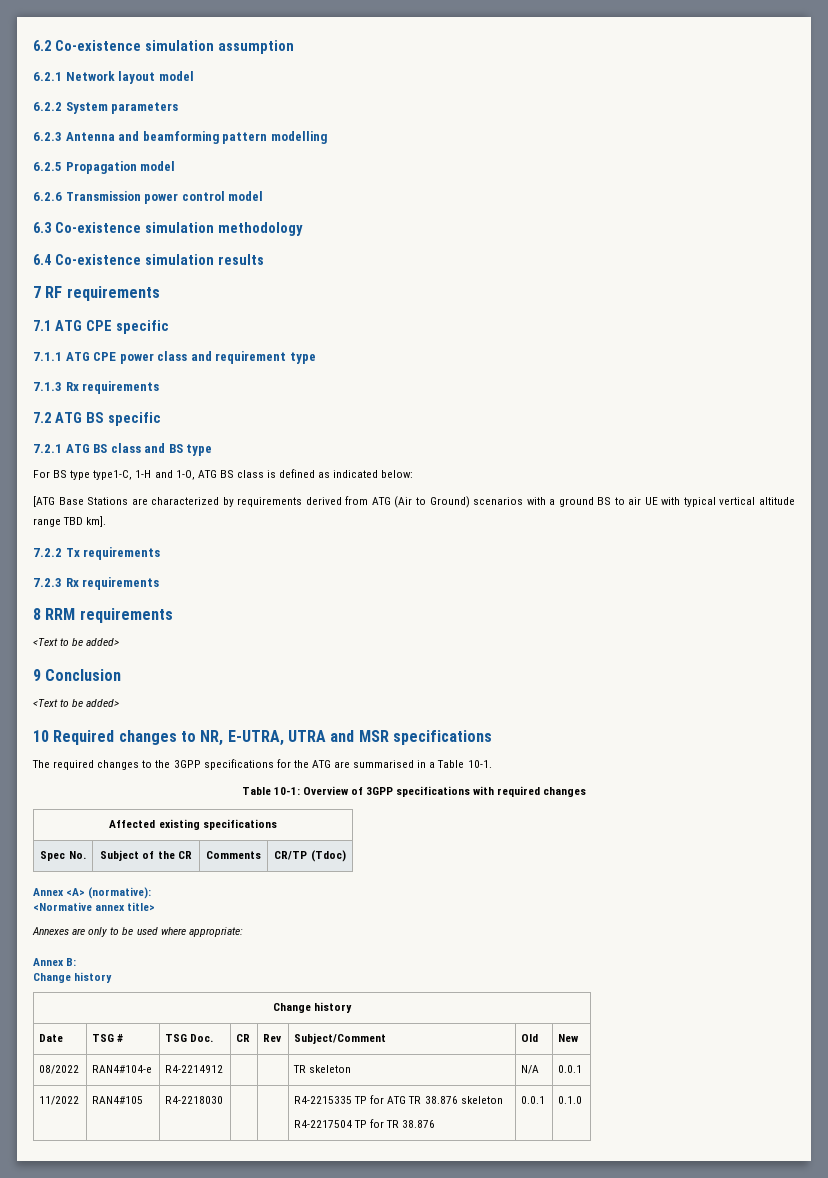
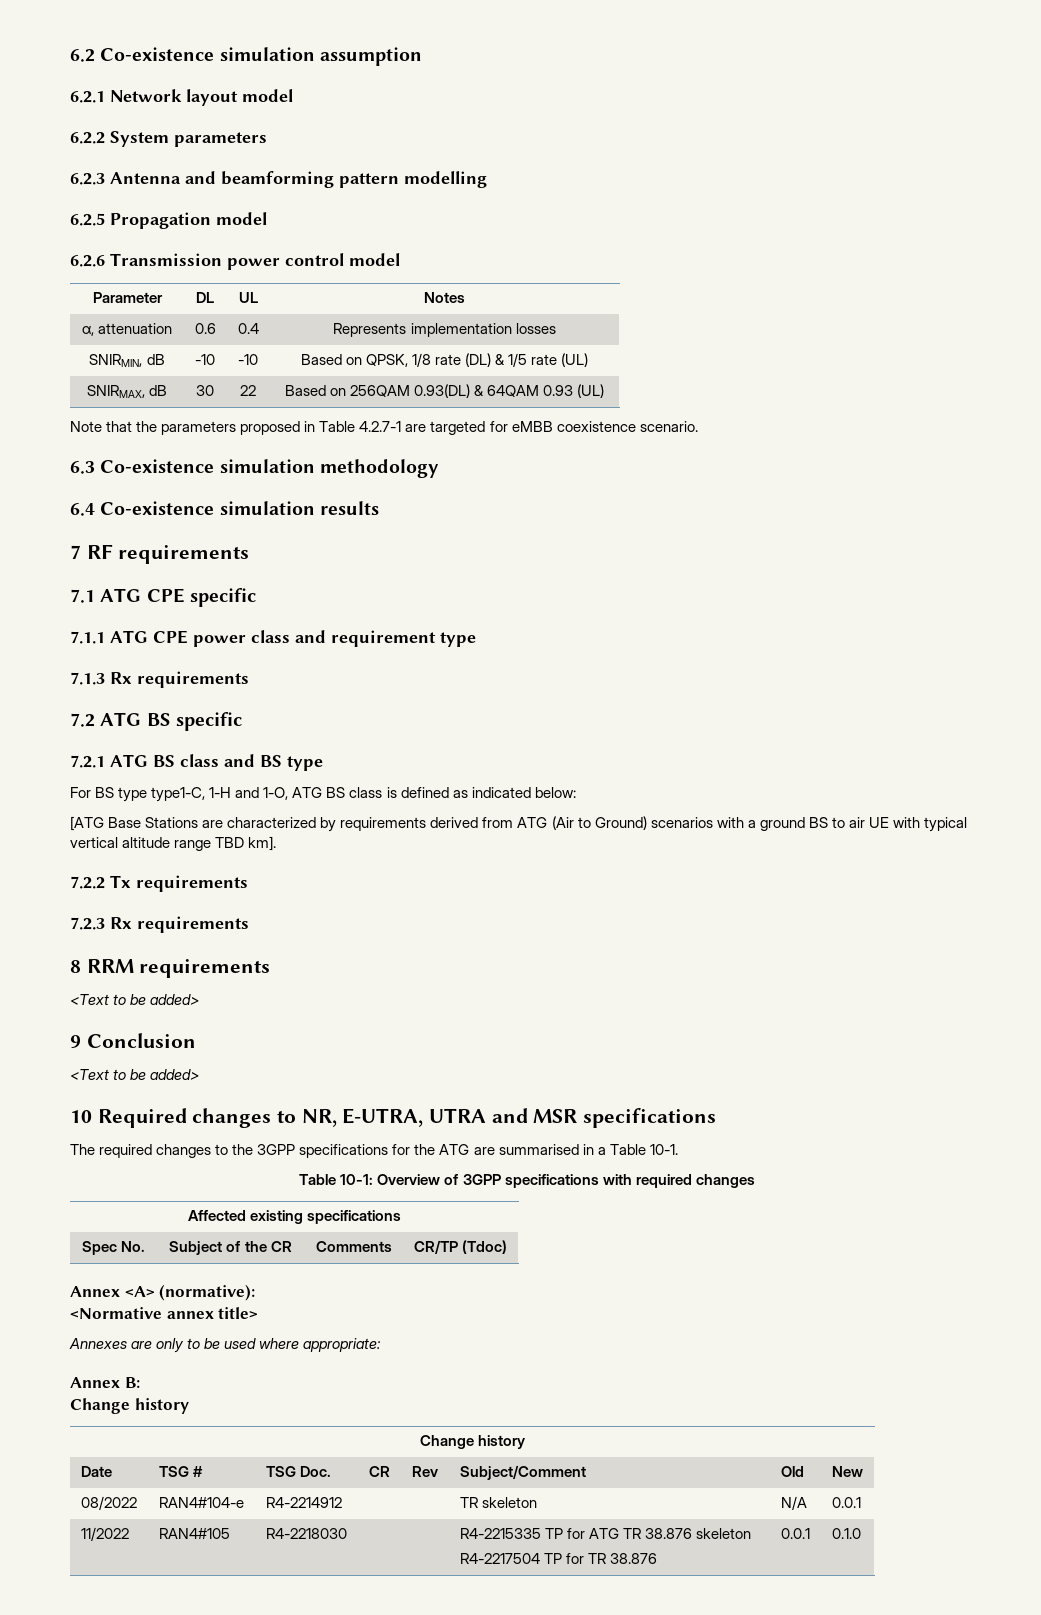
+ Parameter | DL | UL | Notes
+ α, attenuation | 0.6 | 0.4 | Represents implementation losses
+ SNIRMIN, dB | -10 | -10 | Based on QPSK, 1/8 rate (DL) & 1/5 rate (UL)
+ SNIRMAX, dB | 30 | 22 | Based on 256QAM 0.93(DL) & 64QAM 0.93 (UL)
+ Note that the parameters proposed in Table 4.2.7-1 are targeted for eMBB coexistence scenario.

